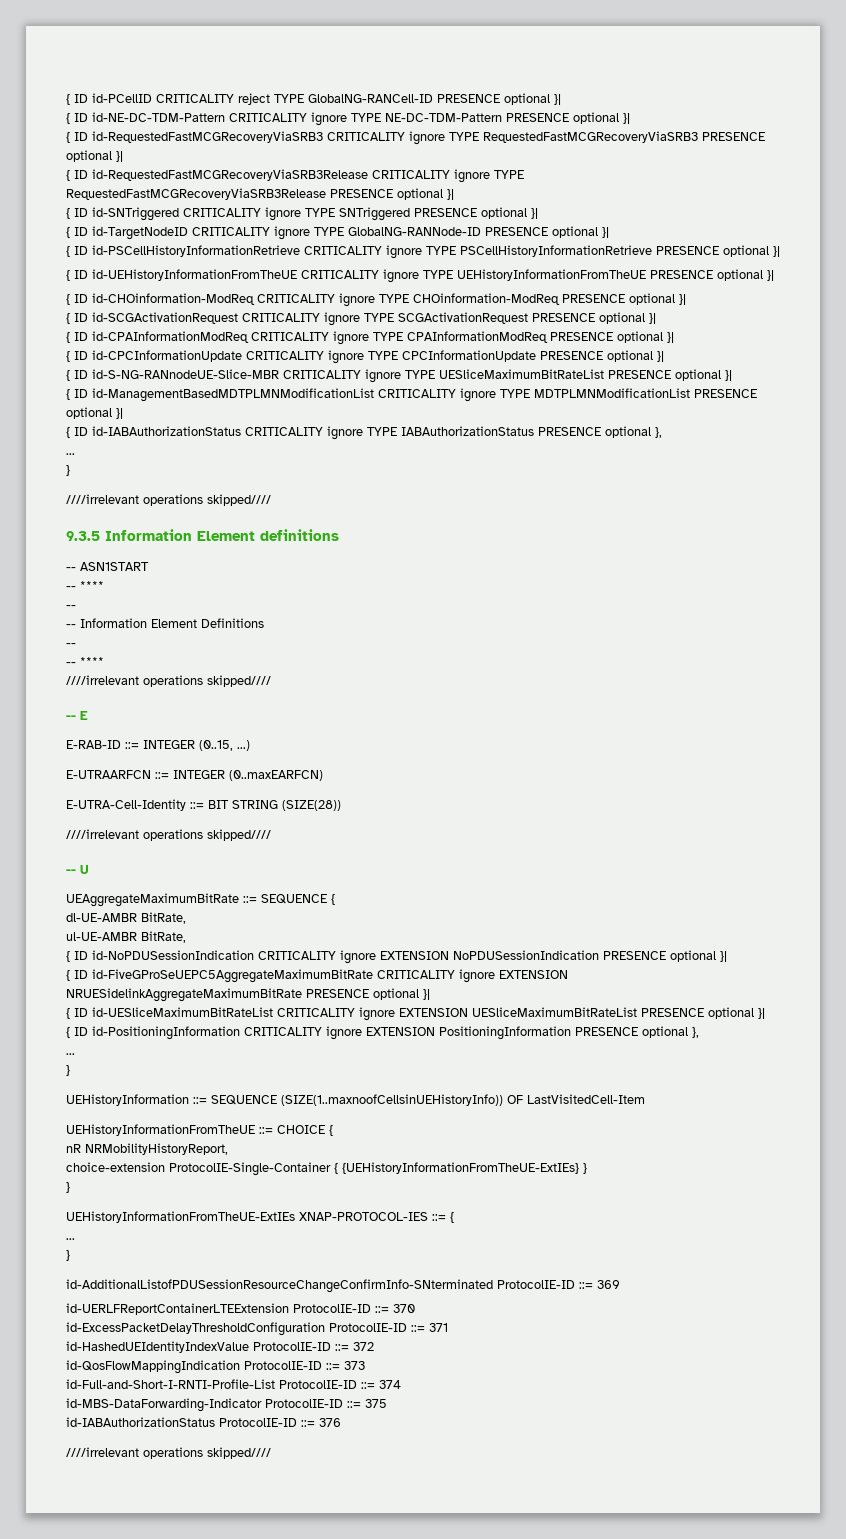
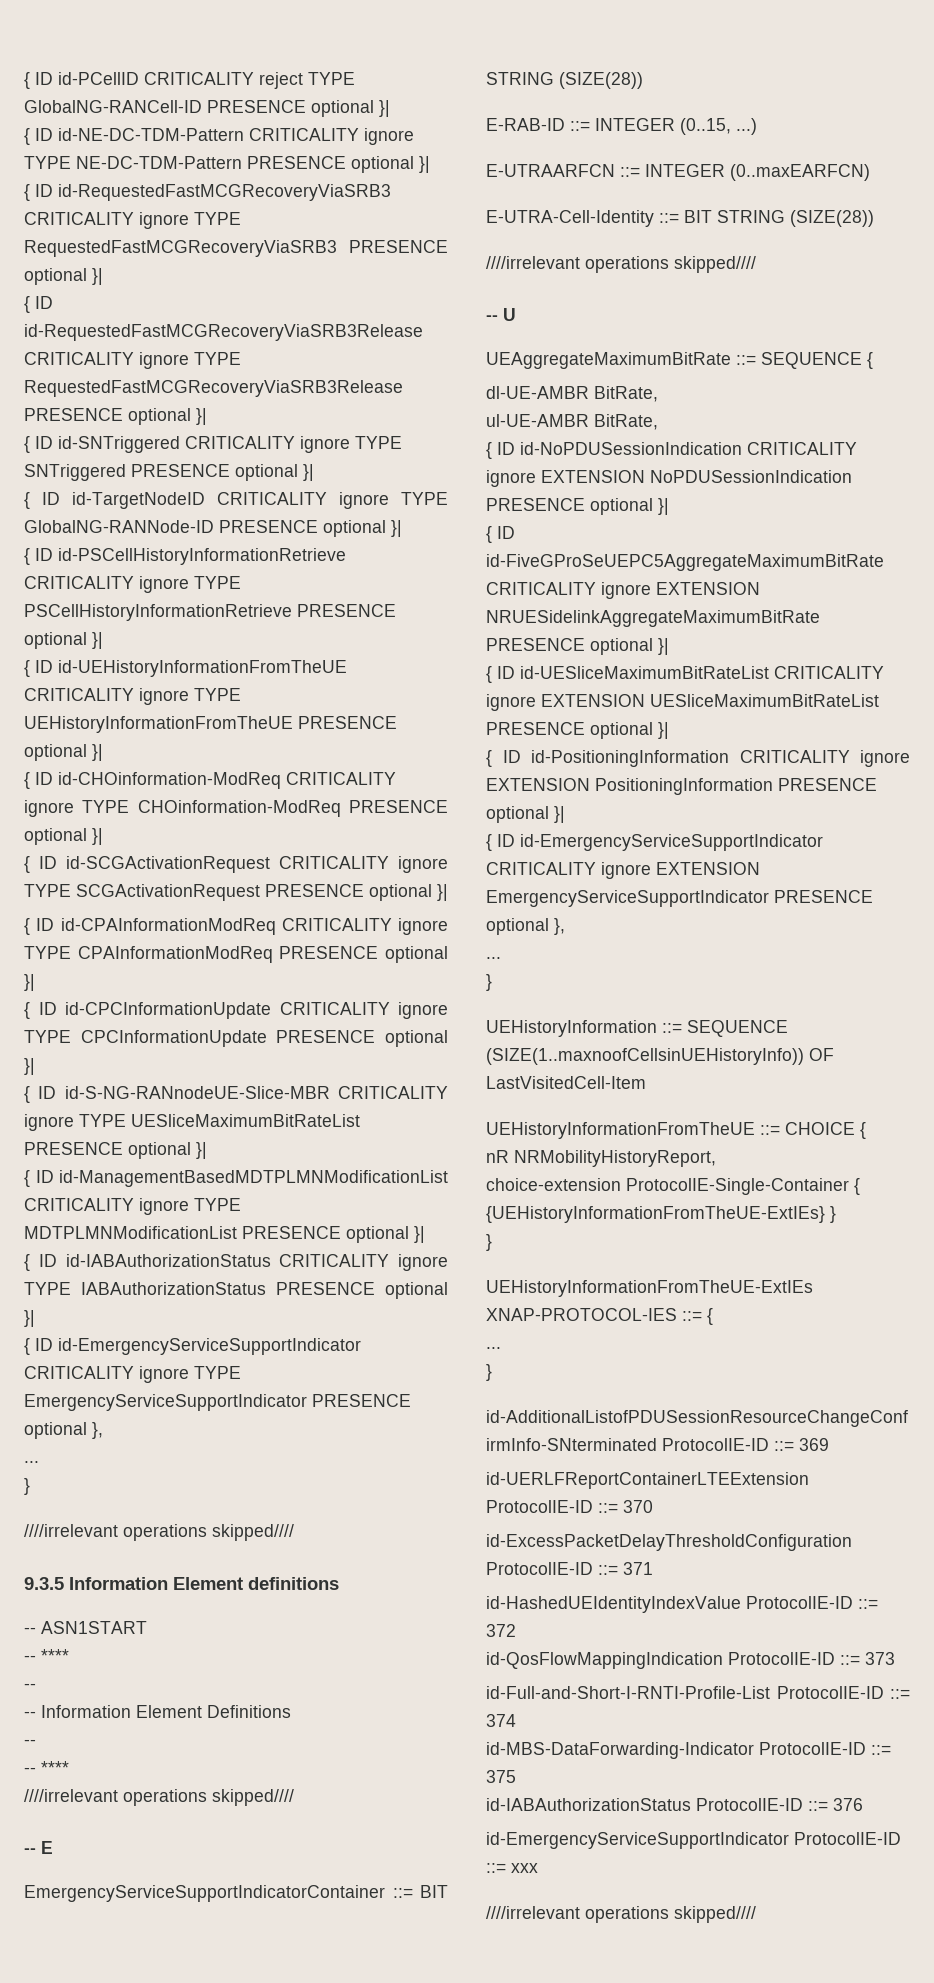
- { ID id-IABAuthorizationStatus CRITICALITY ignore TYPE IABAuthorizationStatus PRESENCE optional },
+ { ID id-IABAuthorizationStatus CRITICALITY ignore TYPE IABAuthorizationStatus PRESENCE optional }|
+ { ID id-EmergencyServiceSupportIndicator CRITICALITY ignore TYPE EmergencyServiceSupportIndicator PRESENCE optional },
+ EmergencyServiceSupportIndicatorContainer ::= BIT STRING (SIZE(28))
- { ID id-PositioningInformation CRITICALITY ignore EXTENSION PositioningInformation PRESENCE optional },
+ { ID id-PositioningInformation CRITICALITY ignore EXTENSION PositioningInformation PRESENCE optional }|
+ { ID id-EmergencyServiceSupportIndicator CRITICALITY ignore EXTENSION EmergencyServiceSupportIndicator PRESENCE optional },
+ id-EmergencyServiceSupportIndicator ProtocolIE-ID ::= xxx

